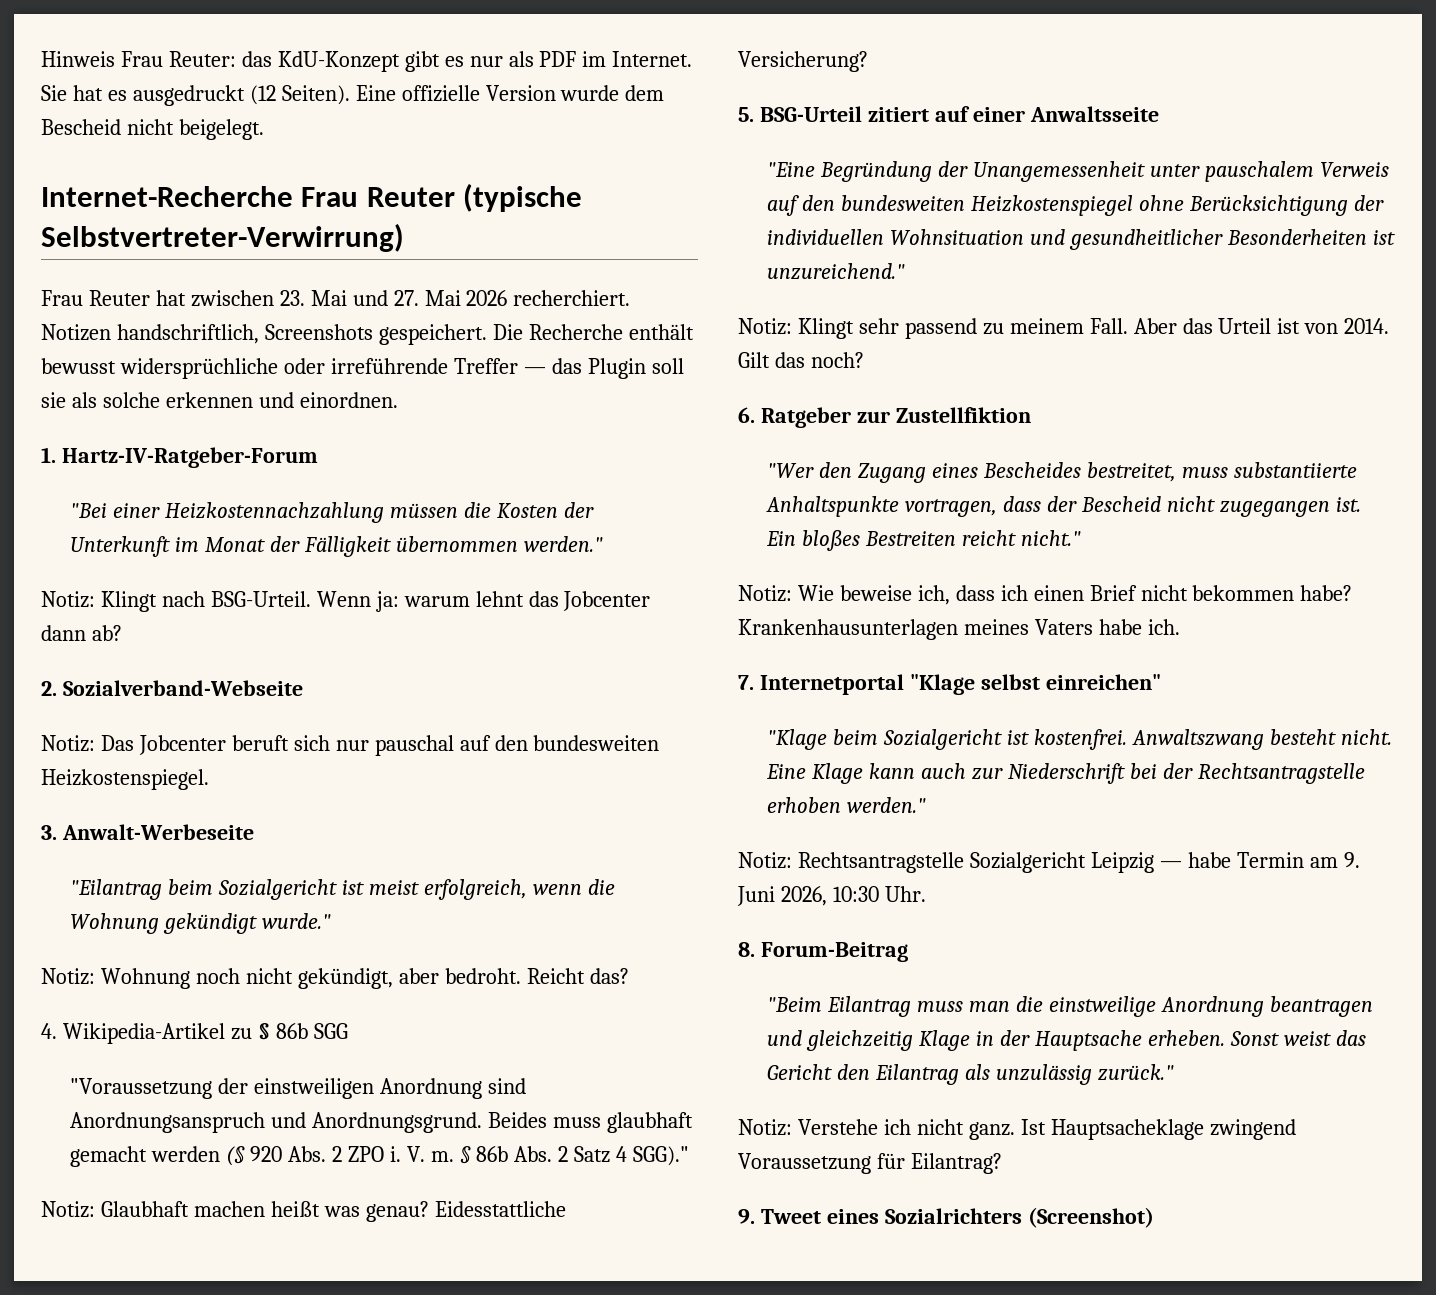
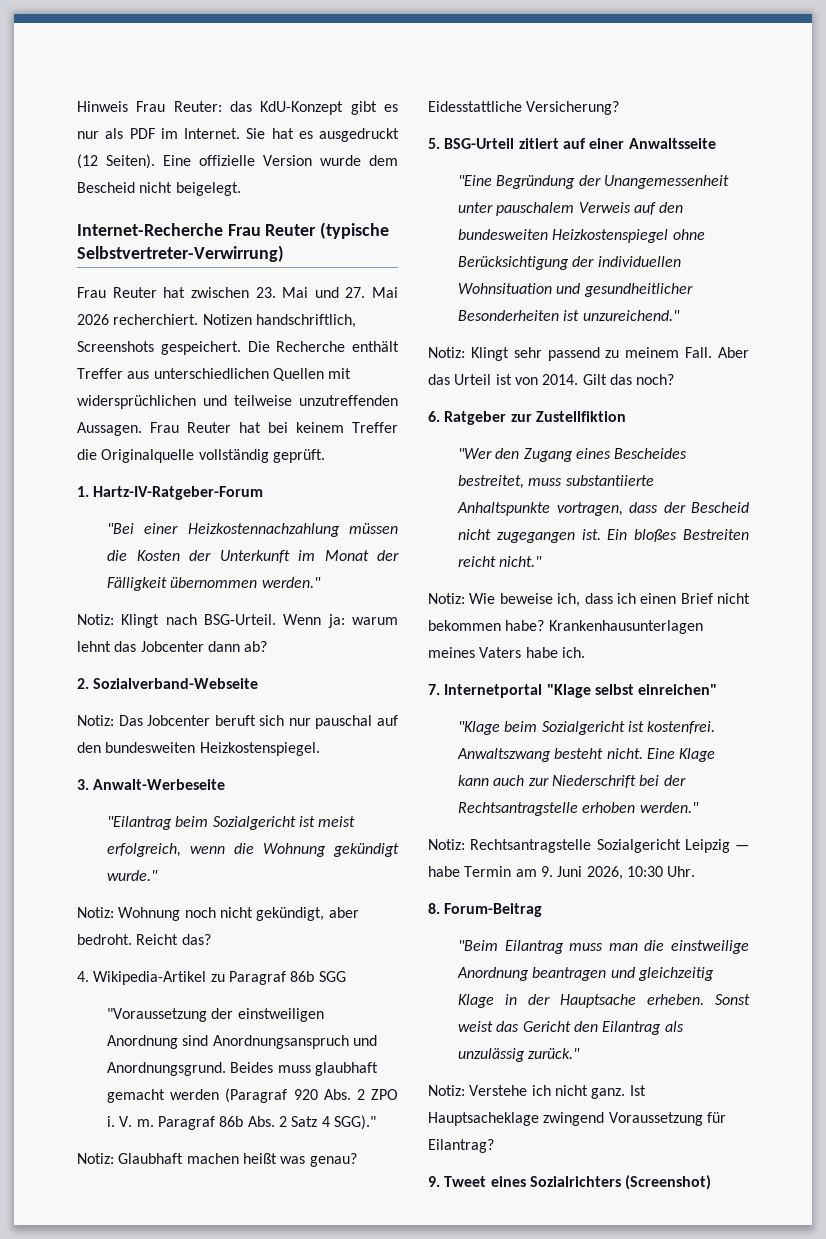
- Die Recherche enthält bewusst widersprüchliche oder irreführende Treffer — das Plugin soll sie als solche erkennen und einordnen.
+ Die Recherche enthält Treffer aus unterschiedlichen Quellen mit widersprüchlichen und teilweise unzutreffenden Aussagen. Frau Reuter hat bei keinem Treffer die Originalquelle vollständig geprüft.
- 4. Wikipedia-Artikel zu § 86b SGG
+ 4. Wikipedia-Artikel zu Paragraf 86b SGG
- Beides muss glaubhaft gemacht werden (§ 920 Abs. 2 ZPO i.
+ Beides muss glaubhaft gemacht werden (Paragraf 920 Abs. 2 ZPO i.
- § 86b Abs. 2 Satz 4 SGG)."
+ Paragraf 86b Abs. 2 Satz 4 SGG)."

